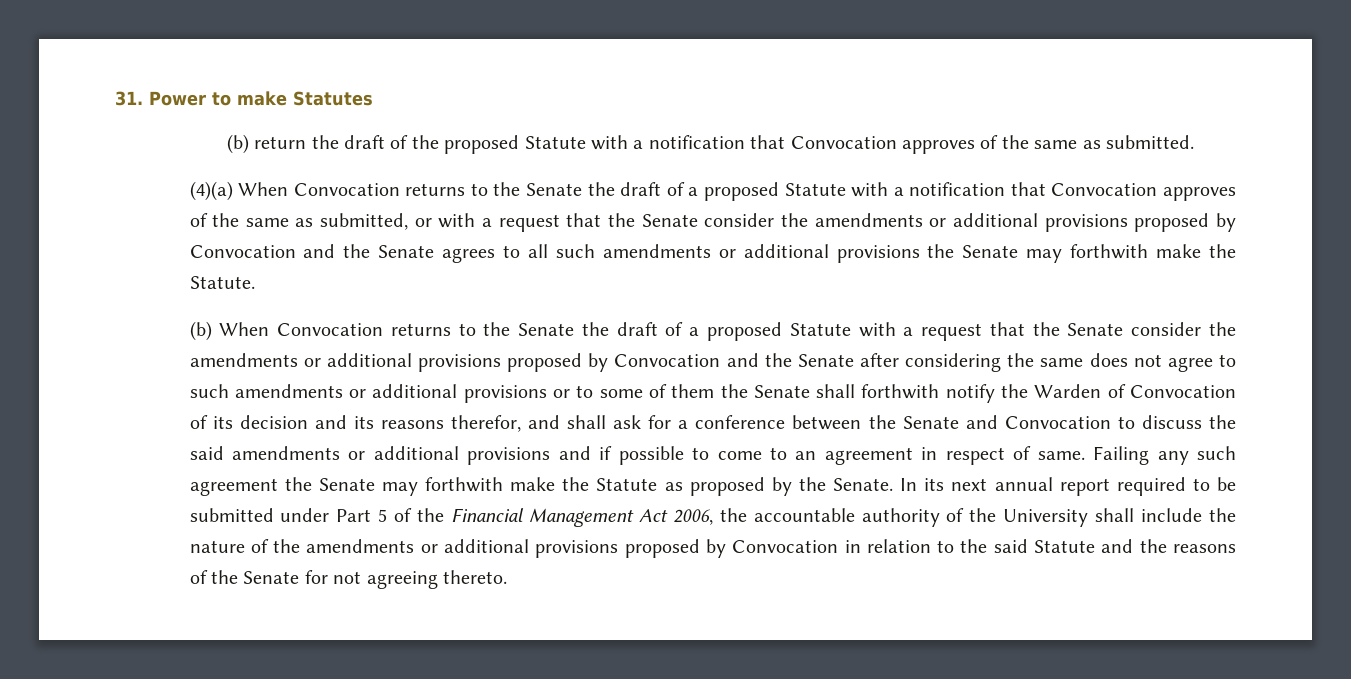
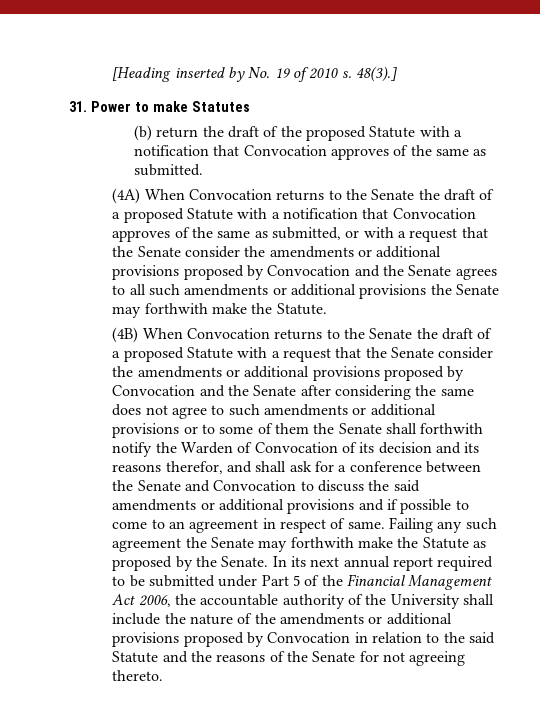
+ [Heading inserted by No. 19 of 2010 s. 48(3).]
- (4)(a) When Convocation returns to the Senate the draft of a proposed Statute with a notification that Convocation approves of the same as submitted, or with a request that the Senate consider the amendments or additional provisions proposed by Convocation and the Senate agrees to all such amendments or additional provisions the Senate may forthwith make the Statute.
+ (4A) When Convocation returns to the Senate the draft of a proposed Statute with a notification that Convocation approves of the same as submitted, or with a request that the Senate consider the amendments or additional provisions proposed by Convocation and the Senate agrees to all such amendments or additional provisions the Senate may forthwith make the Statute.
- (b) When Convocation returns to the Senate the draft of a proposed Statute with a request that the Senate consider the amendments or additional provisions proposed by Convocation and the Senate after considering the same does not agree to such amendments or additional provisions or to some of them the Senate shall forthwith notify the Warden of Convocation of its decision and its reasons therefor, and shall ask for a conference between the Senate and Convocation to discuss the said amendments or additional provisions and if possible to come to an agreement in respect of same.
+ (4B) When Convocation returns to the Senate the draft of a proposed Statute with a request that the Senate consider the amendments or additional provisions proposed by Convocation and the Senate after considering the same does not agree to such amendments or additional provisions or to some of them the Senate shall forthwith notify the Warden of Convocation of its decision and its reasons therefor, and shall ask for a conference between the Senate and Convocation to discuss the said amendments or additional provisions and if possible to come to an agreement in respect of same.

